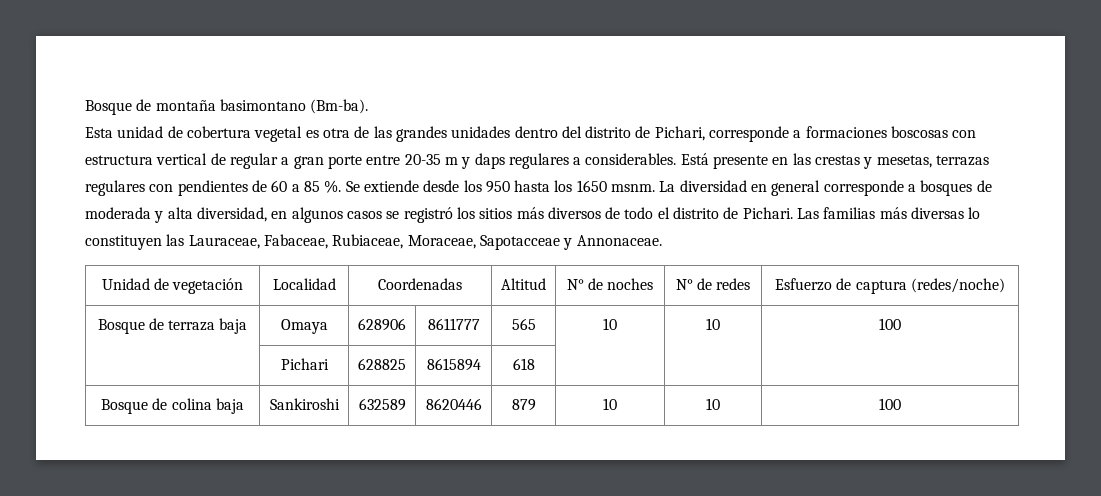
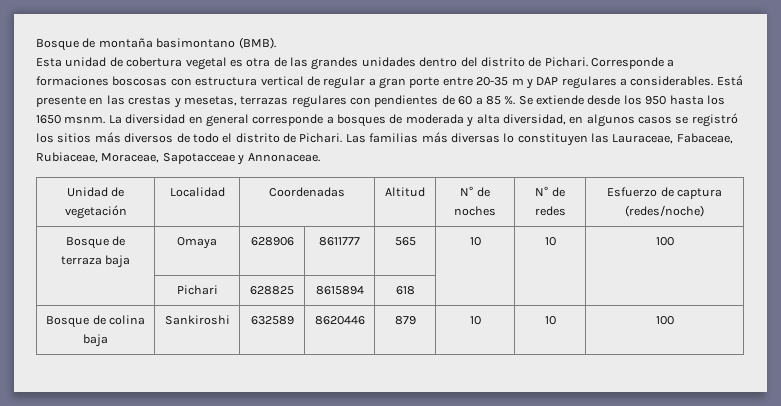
- Bosque de montaña basimontano (Bm-ba).
+ Bosque de montaña basimontano (BMB).
- Esta unidad de cobertura vegetal es otra de las grandes unidades dentro del distrito de Pichari, corresponde a formaciones boscosas con estructura vertical de regular a gran porte entre 20-35 m y daps regulares a considerables.
+ Esta unidad de cobertura vegetal es otra de las grandes unidades dentro del distrito de Pichari. Corresponde a formaciones boscosas con estructura vertical de regular a gran porte entre 20-35 m y DAP regulares a considerables.

